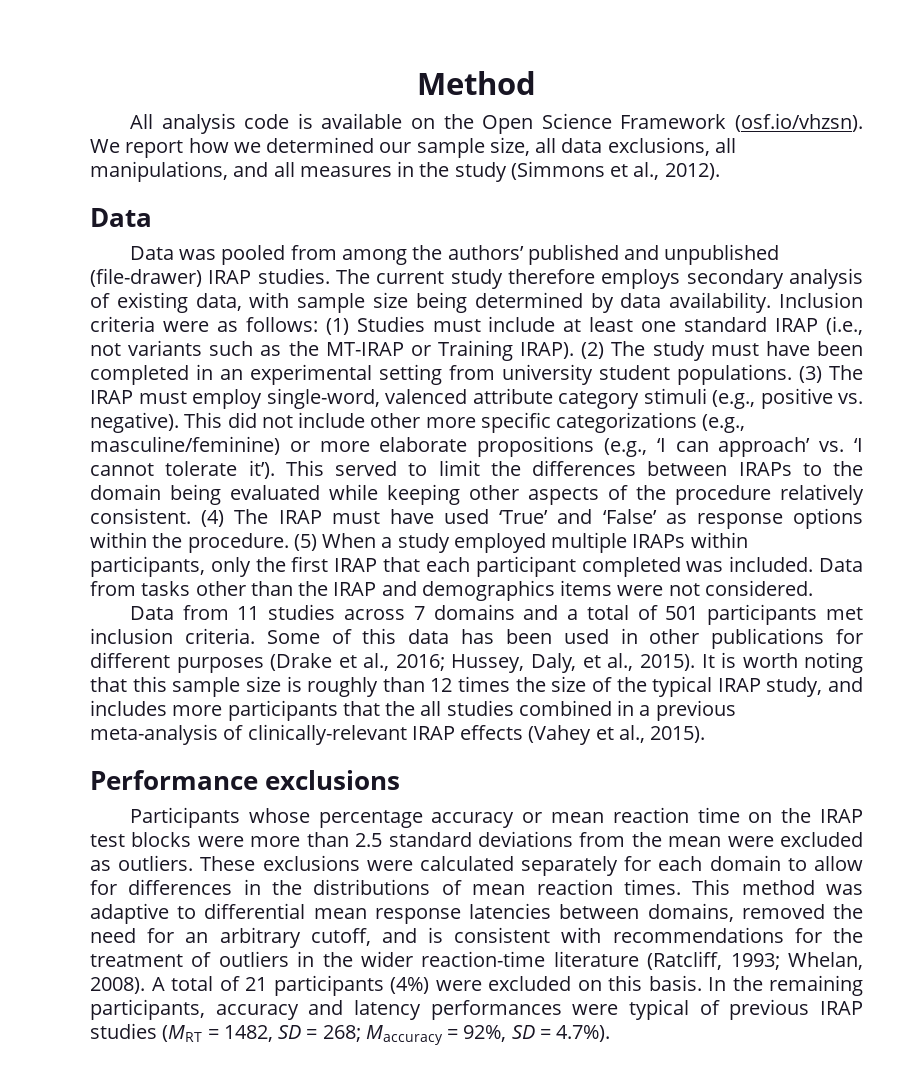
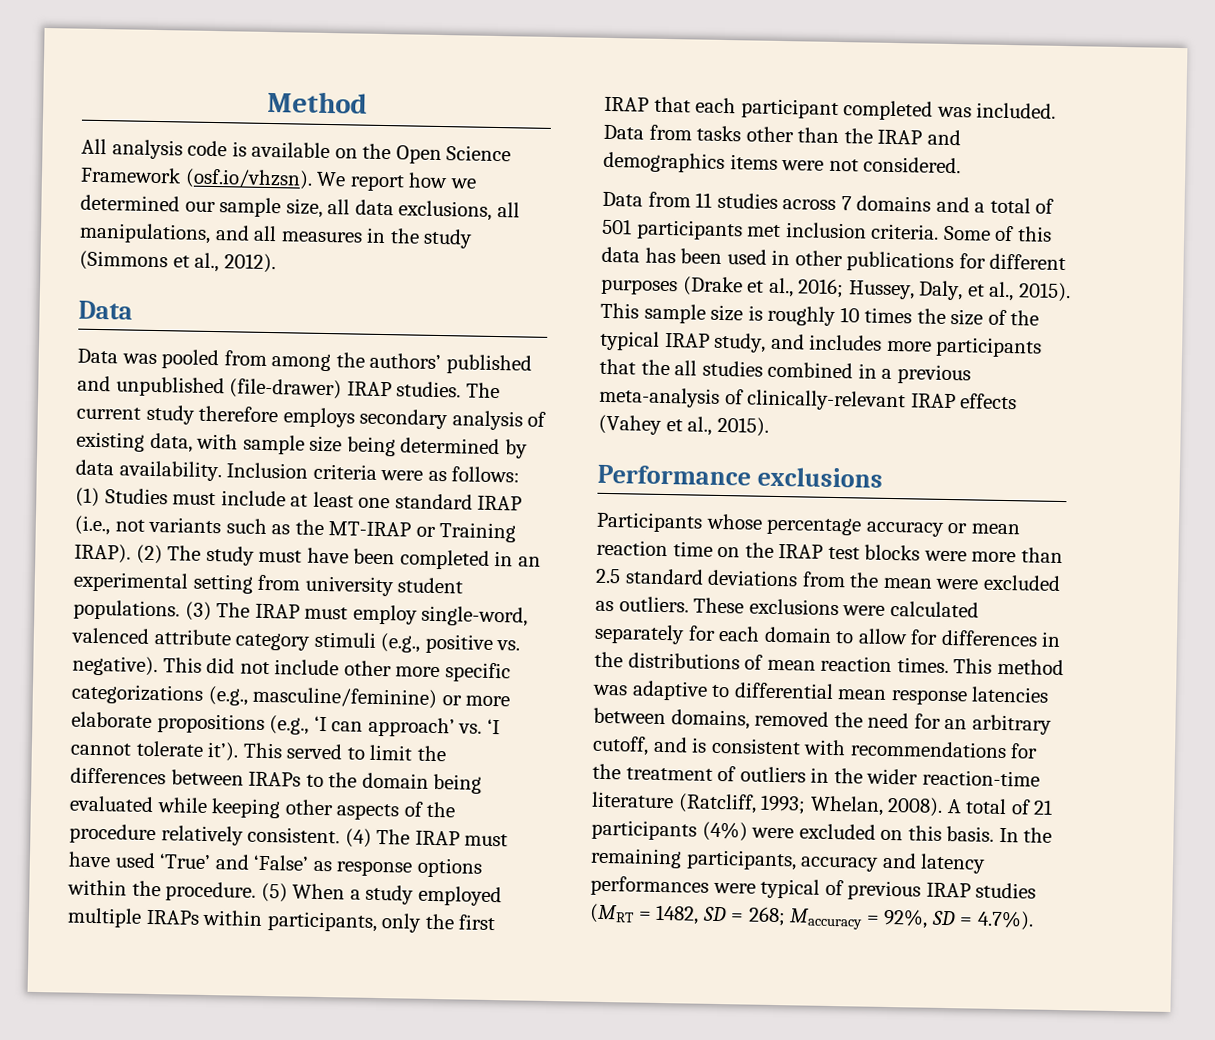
- It is worth noting that this sample size is roughly than 12 times the size of the typical IRAP study, and includes more participants that the all studies combined in a previous meta-analysis of clinically-relevant IRAP effects (Vahey et al., 2015).
+ This sample size is roughly 10 times the size of the typical IRAP study, and includes more participants that the all studies combined in a previous meta-analysis of clinically-relevant IRAP effects (Vahey et al., 2015).

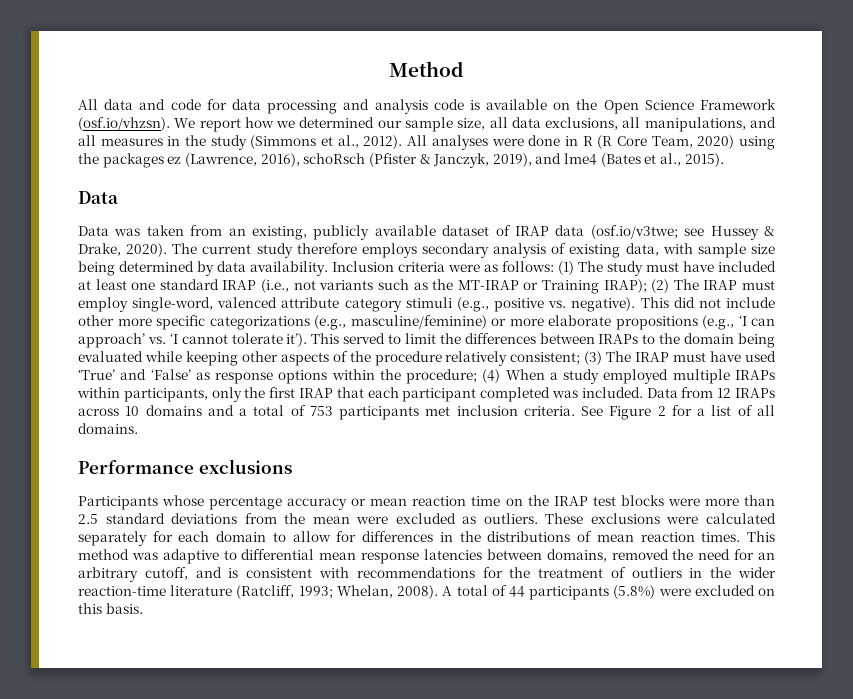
- All analysis code is available on the Open Science Framework (osf.io/vhzsn). We report how we determined our sample size, all data exclusions, all manipulations, and all measures in the study (Simmons et al., 2012).
+ All data and code for data processing and analysis code is available on the Open Science Framework (osf.io/vhzsn). We report how we determined our sample size, all data exclusions, all manipulations, and all measures in the study (Simmons et al., 2012). All analyses were done in R (R Core Team, 2020) using the packages ez (Lawrence, 2016), schoRsch (Pfister & Janczyk, 2019), and lme4 (Bates et al., 2015).
  Data
- Data was pooled from among the authors’ published and unpublished (file-drawer) IRAP studies.
+ Data was taken from an existing, publicly available dataset of IRAP data (osf.io/v3twe; see Hussey & Drake, 2020).
- Inclusion criteria were as follows: (1) Studies must include at least one standard IRAP (i.e., not variants such as the MT-IRAP or Training IRAP). (2) The study must have been completed in an experimental setting from university student populations. (3) The IRAP must employ single-word, valenced attribute category stimuli (e.g., positive vs. negative).
+ Inclusion criteria were as follows: (1) The study must have included at least one standard IRAP (i.e., not variants such as the MT-IRAP or Training IRAP); (2) The IRAP must employ single-word, valenced attribute category stimuli (e.g., positive vs. negative).
- This served to limit the differences between IRAPs to the domain being evaluated while keeping other aspects of the procedure relatively consistent. (4) The IRAP must have used ‘True’ and ‘False’ as response options within the procedure. (5) When a study employed multiple IRAPs within participants, only the first IRAP that each participant completed was included.
+ This served to limit the differences between IRAPs to the domain being evaluated while keeping other aspects of the procedure relatively consistent; (3) The IRAP must have used ‘True’ and ‘False’ as response options within the procedure; (4) When a study employed multiple IRAPs within participants, only the first IRAP that each participant completed was included.
- Data from tasks other than the IRAP and demographics items were not considered.
- Data from 11 studies across 7 domains and a total of 501 participants met inclusion criteria.
+ Data from 12 IRAPs across 10 domains and a total of 753 participants met inclusion criteria.
- Some of this data has been used in other publications for different purposes (Drake et al., 2016; Hussey, Daly, et al., 2015). This sample size is roughly 10 times the size of the typical IRAP study, and includes more participants that the all studies combined in a previous meta-analysis of clinically-relevant IRAP effects (Vahey et al., 2015).
+ See Figure 2 for a list of all domains.
- A total of 21 participants (4%) were excluded on this basis. In the remaining participants, accuracy and latency performances were typical of previous IRAP studies (MRT = 1482, SD = 268; Maccuracy = 92%, SD = 4.7%).
+ A total of 44 participants (5.8%) were excluded on this basis.

